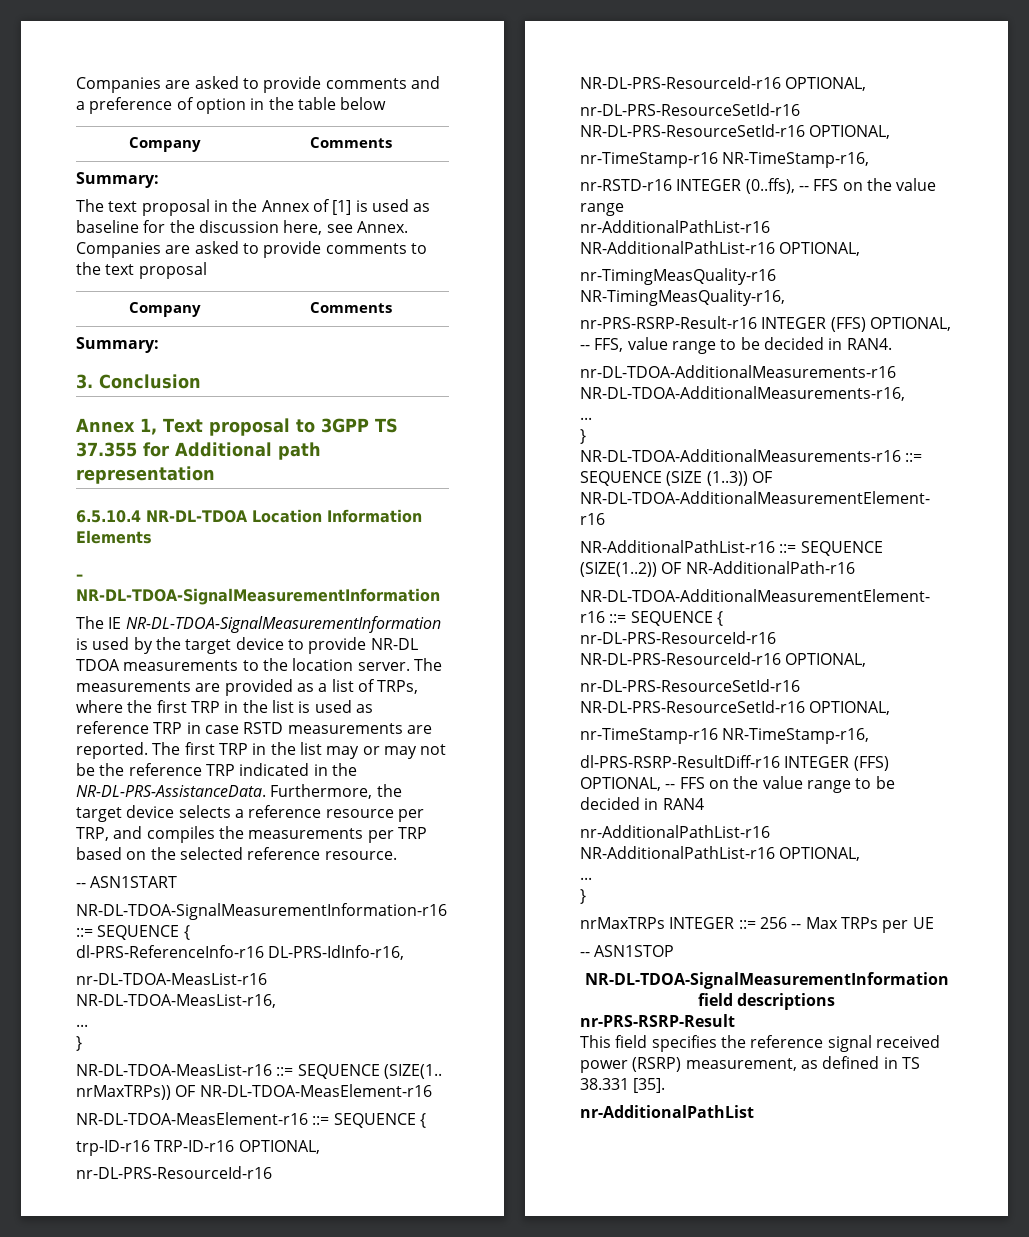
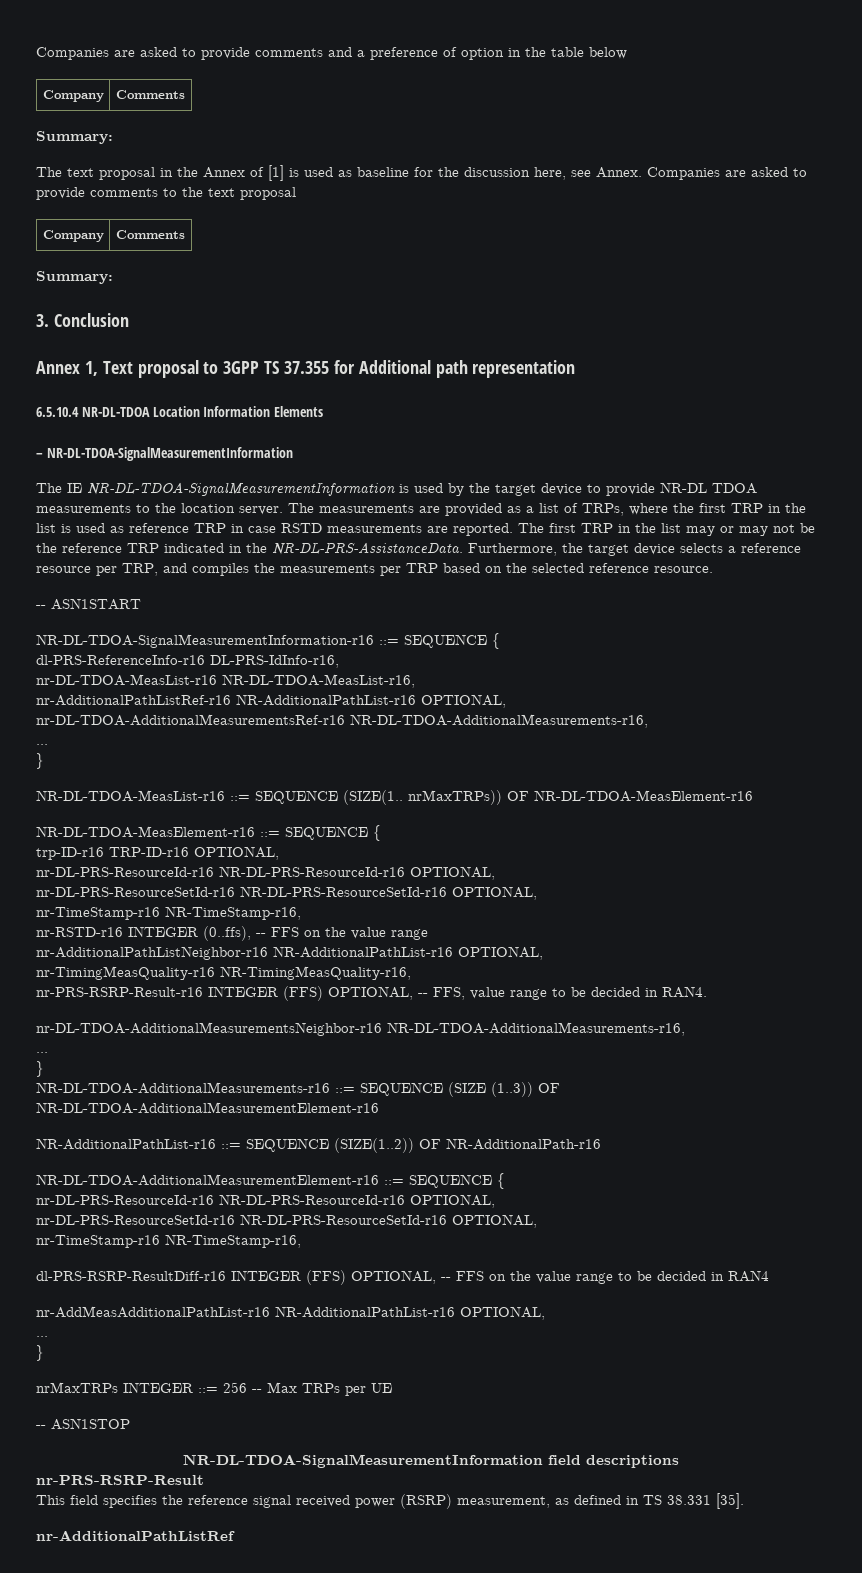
+ nr-AdditionalPathListRef-r16 NR-AdditionalPathList-r16 OPTIONAL,
+ nr-DL-TDOA-AdditionalMeasurementsRef-r16 NR-DL-TDOA-AdditionalMeasurements-r16,
  nr-RSTD-r16 INTEGER (0..ffs), -- FFS on the value range
- nr-AdditionalPathList-r16 NR-AdditionalPathList-r16 OPTIONAL,
+ nr-AdditionalPathListNeighbor-r16 NR-AdditionalPathList-r16 OPTIONAL,
- nr-DL-TDOA-AdditionalMeasurements-r16 NR-DL-TDOA-AdditionalMeasurements-r16,
+ nr-DL-TDOA-AdditionalMeasurementsNeighbor-r16 NR-DL-TDOA-AdditionalMeasurements-r16,
  dl-PRS-RSRP-ResultDiff-r16 INTEGER (FFS) OPTIONAL, -- FFS on the value range to be decided in RAN4
- nr-AdditionalPathList-r16 NR-AdditionalPathList-r16 OPTIONAL,
+ nr-AddMeasAdditionalPathList-r16 NR-AdditionalPathList-r16 OPTIONAL,
- nr-AdditionalPathList
+ nr-AdditionalPathListRef

